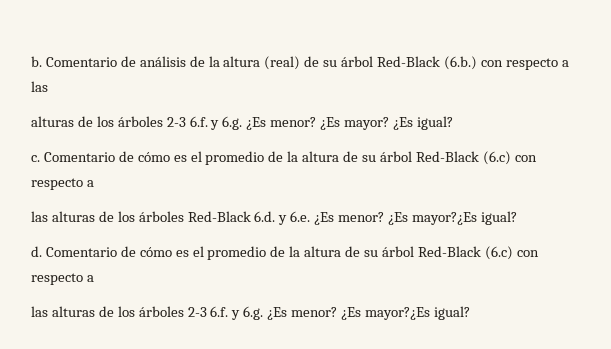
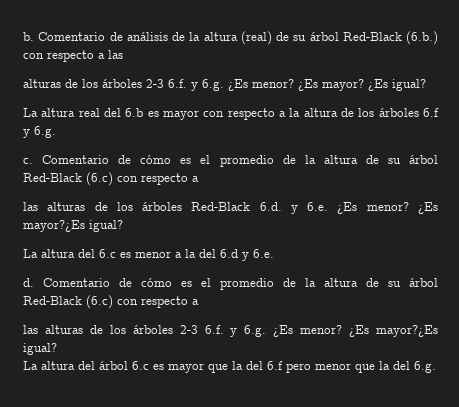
+ La altura real del 6.b es mayor con respecto a la altura de los árboles 6.f y 6.g.
+ La altura del 6.c es menor a la del 6.d y 6.e.
+ La altura del árbol 6.c es mayor que la del 6.f pero menor que la del 6.g.

